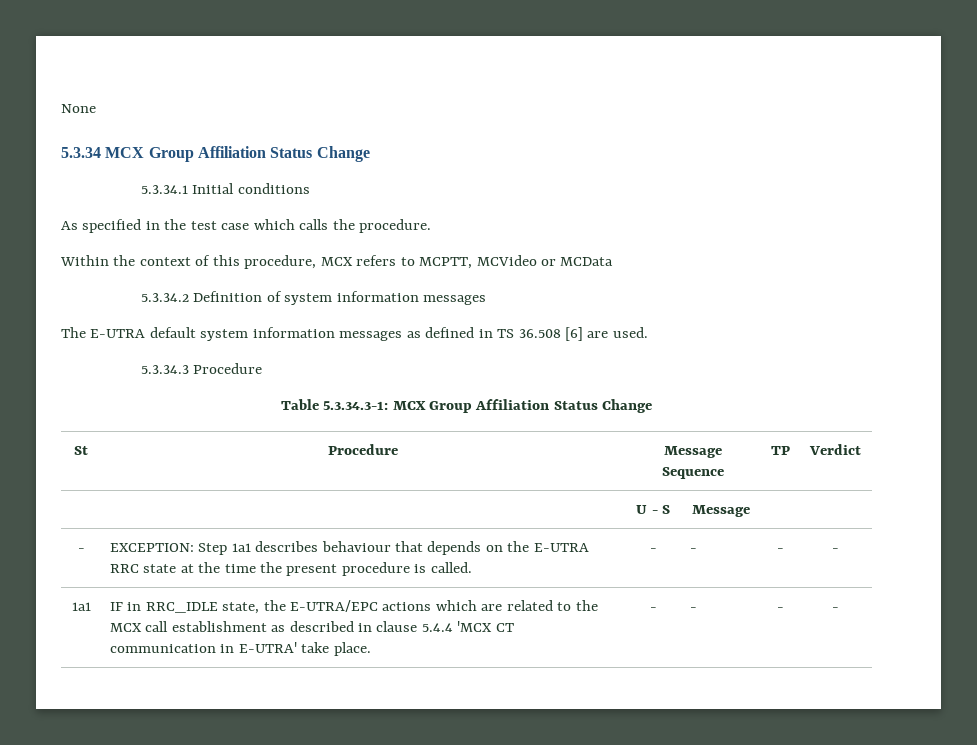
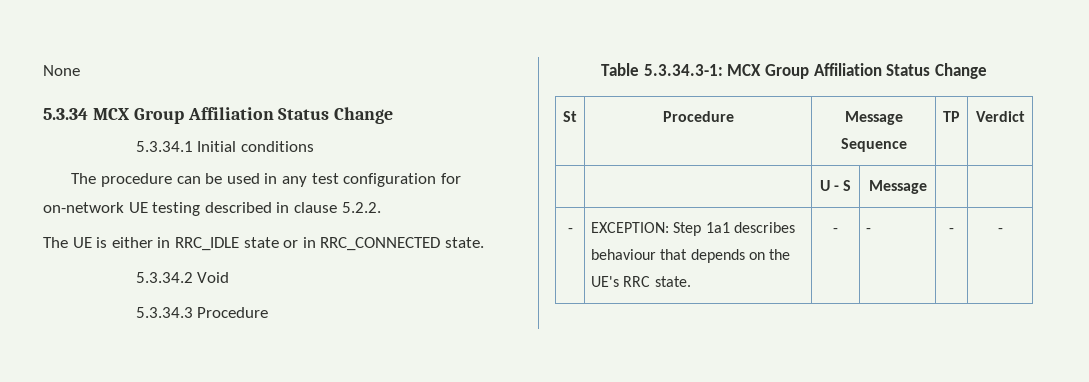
- As specified in the test case which calls the procedure.
- Within the context of this procedure, MCX refers to MCPTT, MCVideo or MCData
- 5.3.34.2 Definition of system information messages
- The E-UTRA default system information messages as defined in TS 36.508 [6] are used.
+ The procedure can be used in any test configuration for on-network UE testing described in clause 5.2.2.
+ The UE is either in RRC_IDLE state or in RRC_CONNECTED state.
+ 5.3.34.2 Void
- - | EXCEPTION: Step 1a1 describes behaviour that depends on the E-UTRA RRC state at the time the present procedure is called. | - | - | - | -
- 1a1 | IF in RRC_IDLE state, the E-UTRA/EPC actions which are related to the MCX call establishment as described in clause 5.4.4 'MCX CT communication in E-UTRA' take place. | - | - | - | -
+ - | EXCEPTION: Step 1a1 describes behaviour that depends on the UE's RRC state. | - | - | - | -

